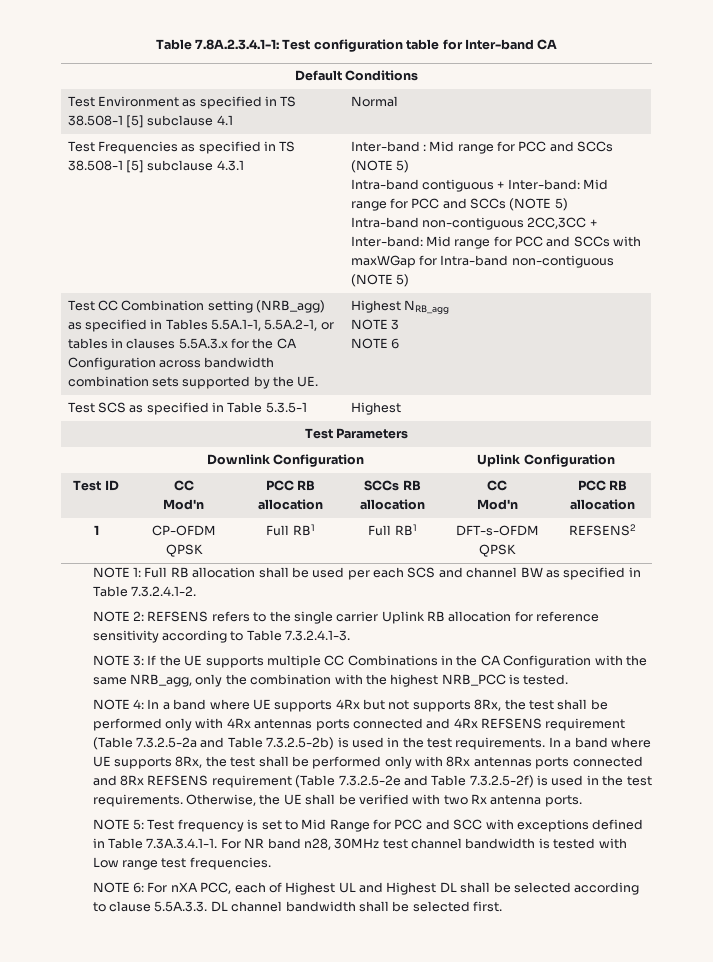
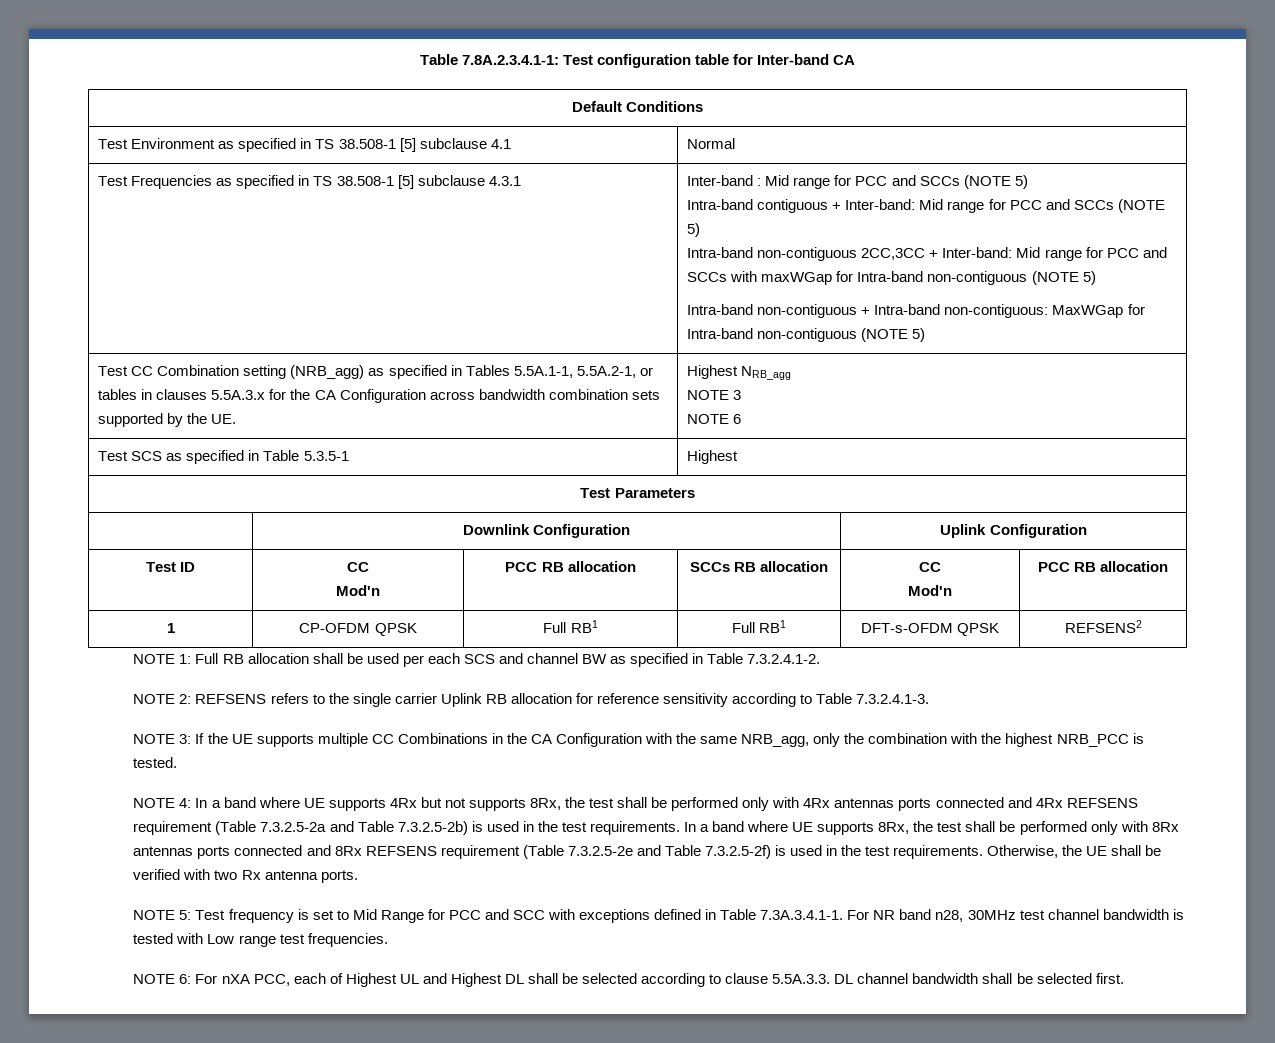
+ Intra-band non-contiguous + Intra-band non-contiguous: MaxWGap for Intra-band non-contiguous (NOTE 5)

